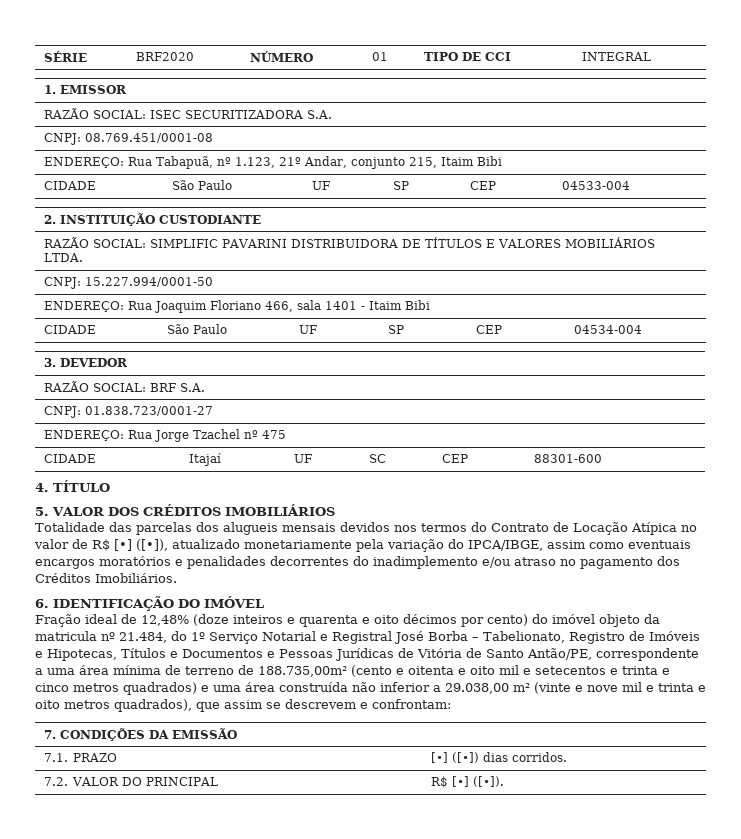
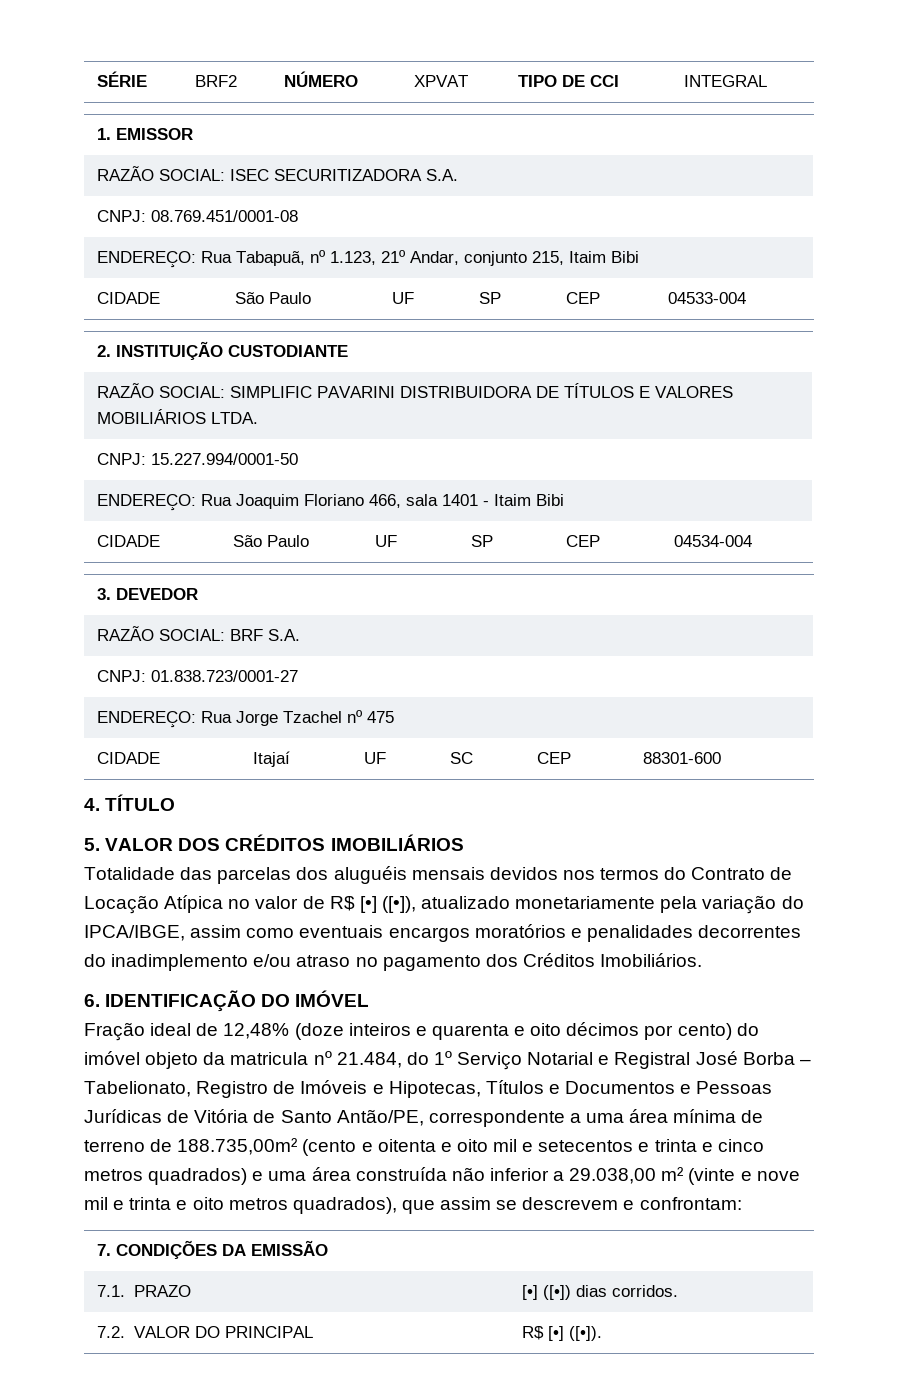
- SÉRIE | BRF2020 | NÚMERO | 01 | TIPO DE CCI | INTEGRAL
+ SÉRIE | BRF2 | NÚMERO | XPVAT | TIPO DE CCI | INTEGRAL
- Totalidade das parcelas dos alugueis mensais devidos nos termos do Contrato de Locação Atípica no valor de R$ [•] ([•]), atualizado monetariamente pela variação do IPCA/IBGE, assim como eventuais encargos moratórios e penalidades decorrentes do inadimplemento e/ou atraso no pagamento dos Créditos Imobiliários.
+ Totalidade das parcelas dos aluguéis mensais devidos nos termos do Contrato de Locação Atípica no valor de R$ [•] ([•]), atualizado monetariamente pela variação do IPCA/IBGE, assim como eventuais encargos moratórios e penalidades decorrentes do inadimplemento e/ou atraso no pagamento dos Créditos Imobiliários.

